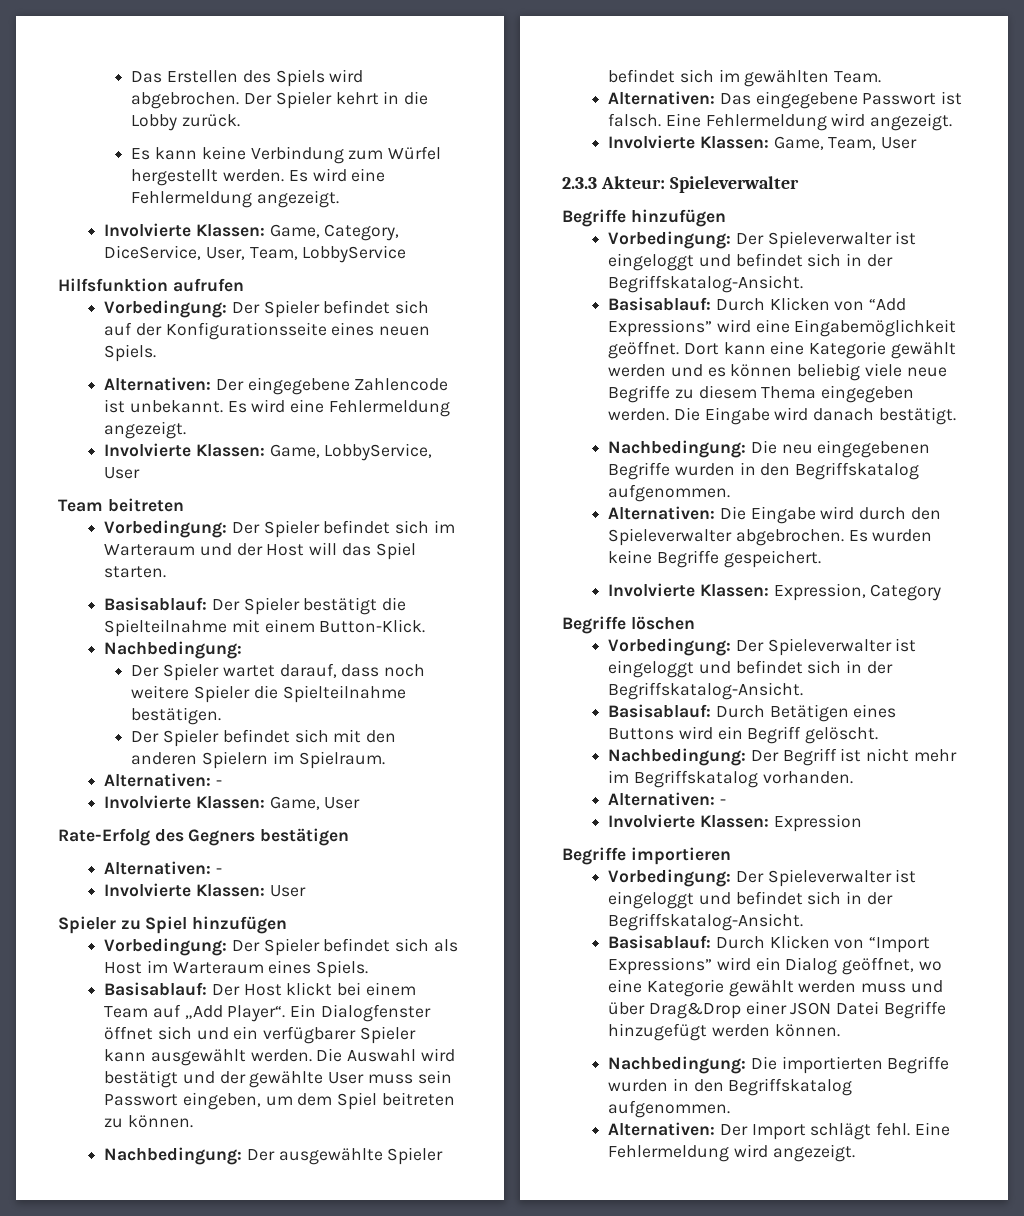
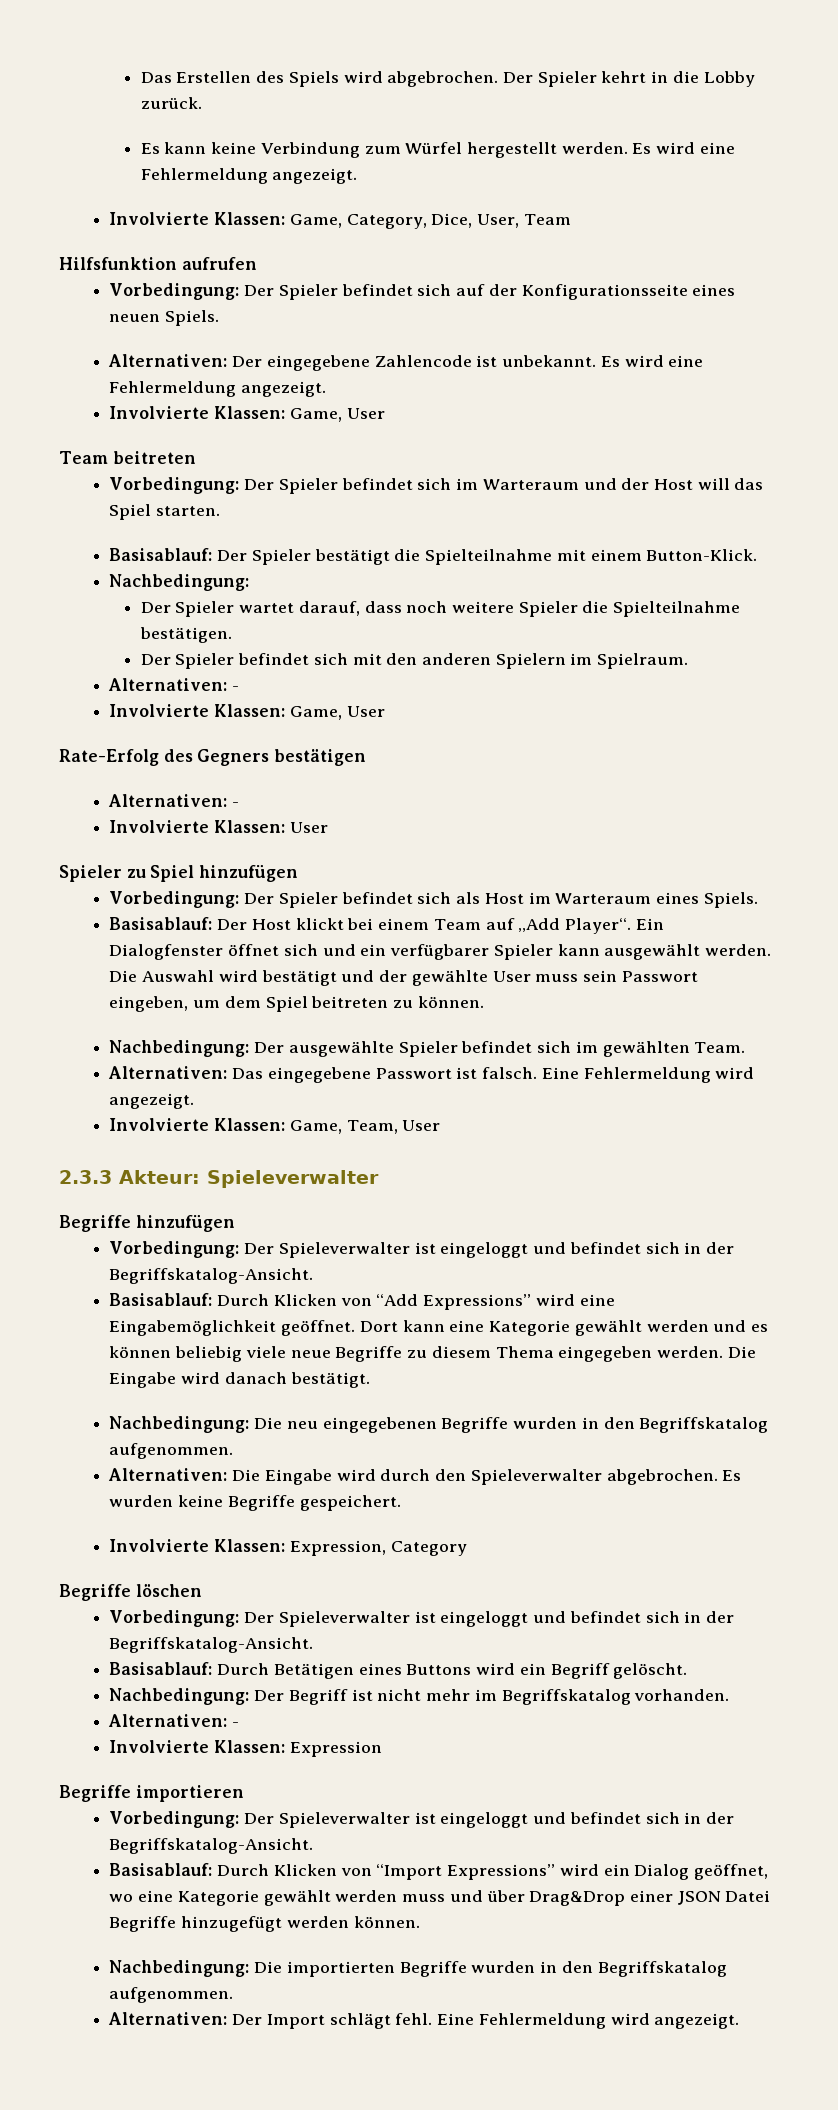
- Involvierte Klassen: Game, Category, DiceService, User, Team, LobbyService
+ Involvierte Klassen: Game, Category, Dice, User, Team
  Alternativen: Der eingegebene Zahlencode ist unbekannt. Es wird eine Fehlermeldung angezeigt.
- Involvierte Klassen: Game, LobbyService, User
+ Involvierte Klassen: Game, User

